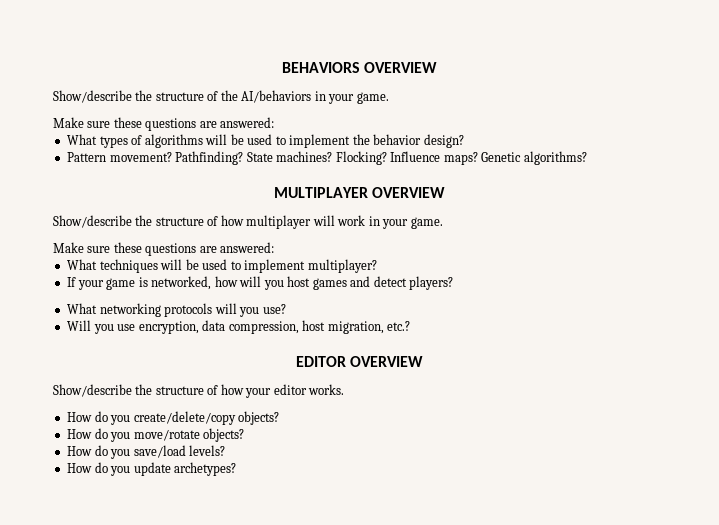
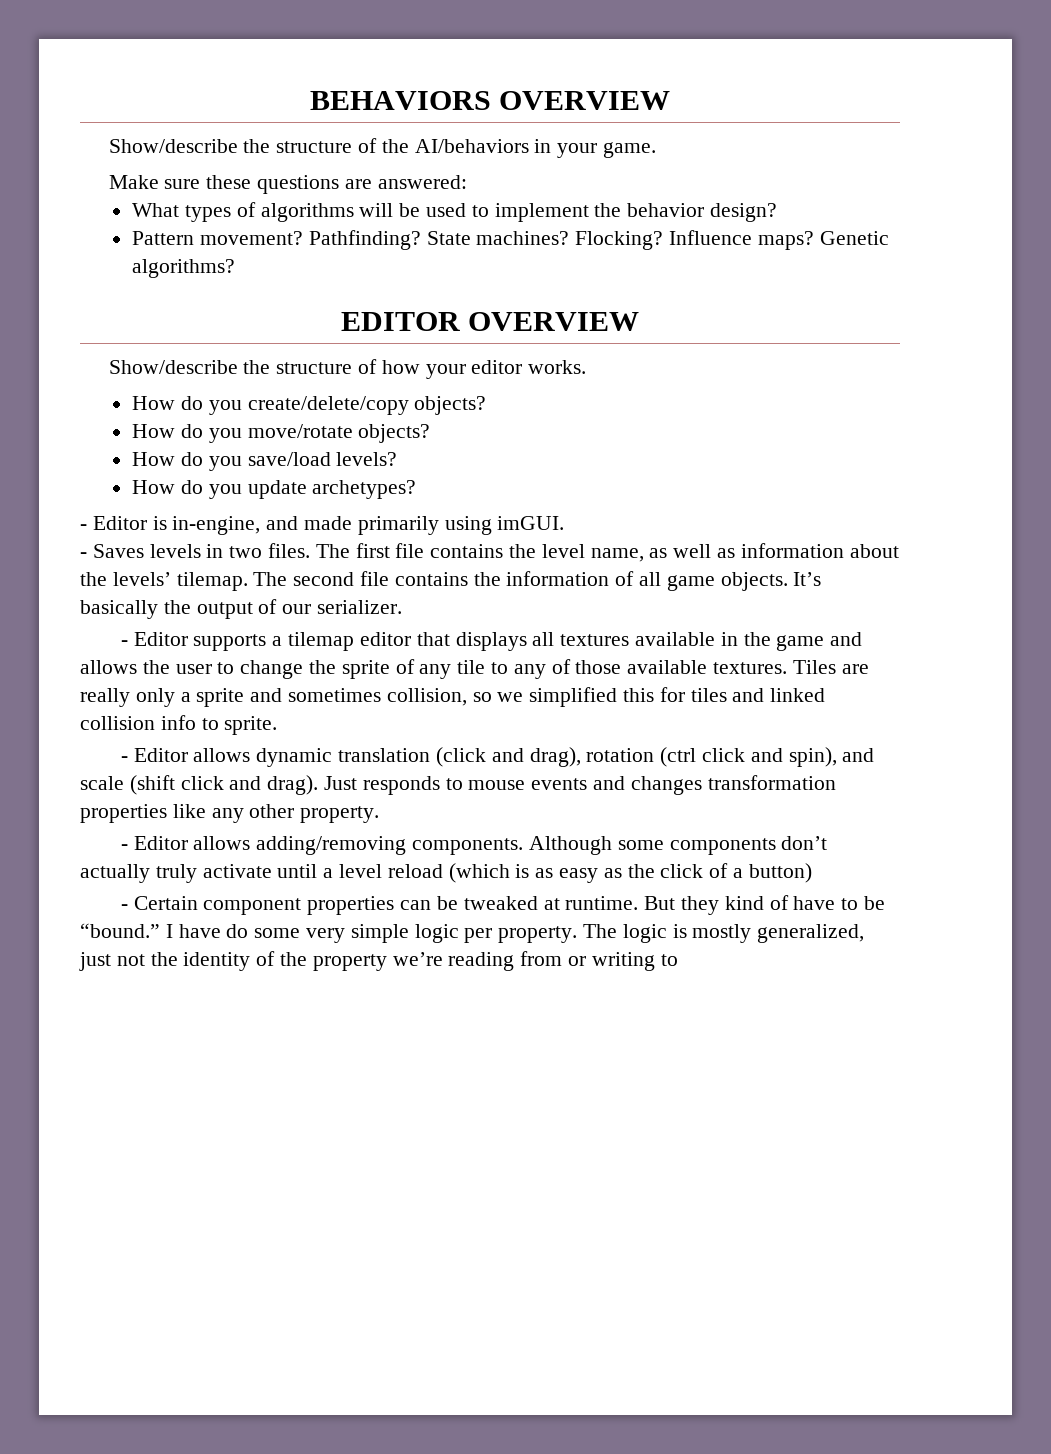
- MULTIPLAYER OVERVIEW
- Show/describe the structure of how multiplayer will work in your game.
- Make sure these questions are answered:
- What techniques will be used to implement multiplayer?
- If your game is networked, how will you host games and detect players?
- What networking protocols will you use?
- Will you use encryption, data compression, host migration, etc.?
+ - Editor is in-engine, and made primarily using imGUI.
+ - Saves levels in two files. The first file contains the level name, as well as information about the levels’ tilemap. The second file contains the information of all game objects. It’s basically the output of our serializer.
+ - Editor supports a tilemap editor that displays all textures available in the game and allows the user to change the sprite of any tile to any of those available textures. Tiles are really only a sprite and sometimes collision, so we simplified this for tiles and linked collision info to sprite.
+ - Editor allows dynamic translation (click and drag), rotation (ctrl click and spin), and scale (shift click and drag). Just responds to mouse events and changes transformation properties like any other property.
+ - Editor allows adding/removing components. Although some components don’t actually truly activate until a level reload (which is as easy as the click of a button)
+ - Certain component properties can be tweaked at runtime. But they kind of have to be “bound.” I have do some very simple logic per property. The logic is mostly generalized, just not the identity of the property we’re reading from or writing to

